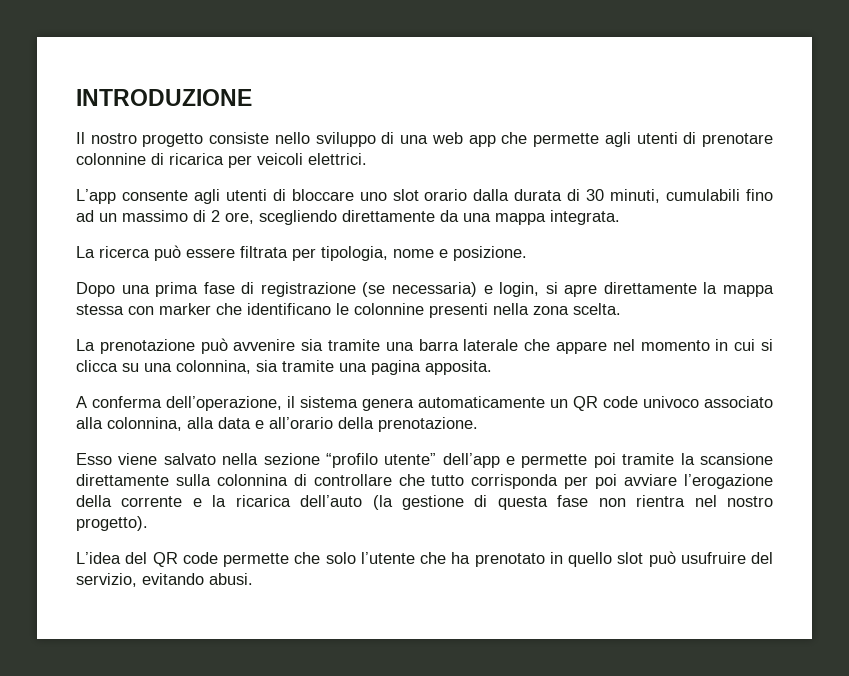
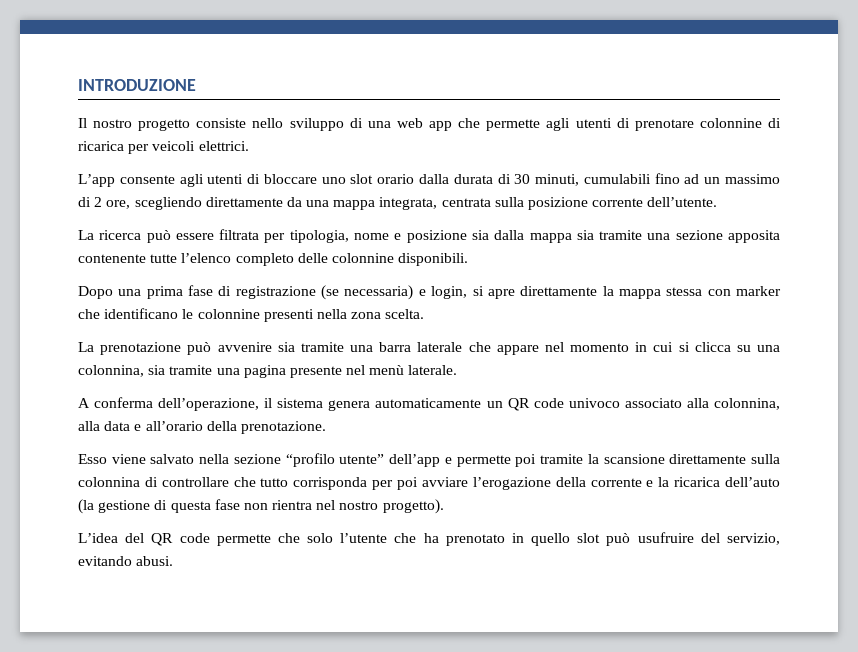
- L’app consente agli utenti di bloccare uno slot orario dalla durata di 30 minuti, cumulabili fino ad un massimo di 2 ore, scegliendo direttamente da una mappa integrata.
+ L’app consente agli utenti di bloccare uno slot orario dalla durata di 30 minuti, cumulabili fino ad un massimo di 2 ore, scegliendo direttamente da una mappa integrata, centrata sulla posizione corrente dell’utente.
- La ricerca può essere filtrata per tipologia, nome e posizione.
+ La ricerca può essere filtrata per tipologia, nome e posizione sia dalla mappa sia tramite una sezione apposita contenente tutte l’elenco completo delle colonnine disponibili.
- La prenotazione può avvenire sia tramite una barra laterale che appare nel momento in cui si clicca su una colonnina, sia tramite una pagina apposita.
+ La prenotazione può avvenire sia tramite una barra laterale che appare nel momento in cui si clicca su una colonnina, sia tramite una pagina presente nel menù laterale.

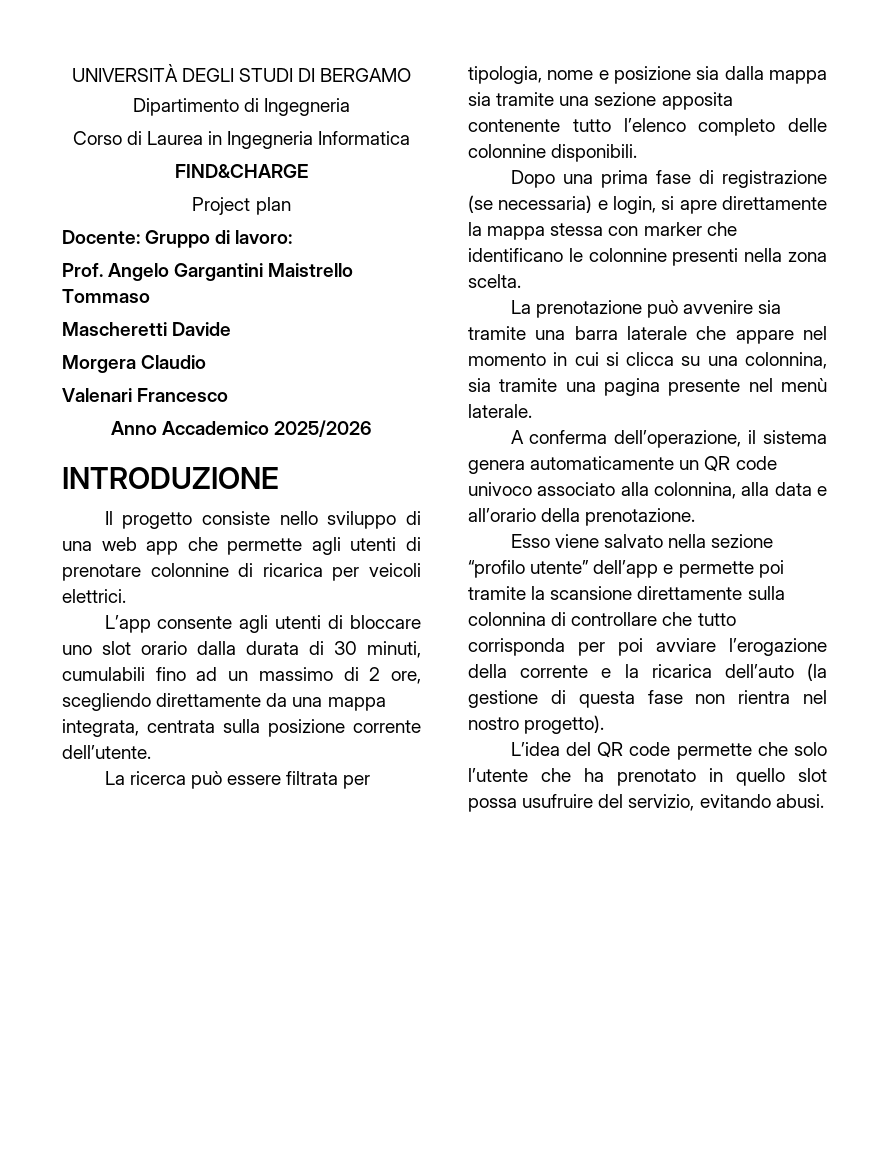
+ UNIVERSITÀ DEGLI STUDI DI BERGAMO
+ Dipartimento di Ingegneria
+ Corso di Laurea in Ingegneria Informatica
+ FIND&CHARGE
+ Project plan
+ Docente: Gruppo di lavoro:
+ Prof. Angelo Gargantini Maistrello Tommaso
+ Mascheretti Davide
+ Morgera Claudio
+ Valenari Francesco
+ Anno Accademico 2025/2026
- Il nostro progetto consiste nello sviluppo di una web app che permette agli utenti di prenotare colonnine di ricarica per veicoli elettrici.
+ Il progetto consiste nello sviluppo di una web app che permette agli utenti di prenotare colonnine di ricarica per veicoli elettrici.
- La ricerca può essere filtrata per tipologia, nome e posizione sia dalla mappa sia tramite una sezione apposita contenente tutte l’elenco completo delle colonnine disponibili.
+ La ricerca può essere filtrata per tipologia, nome e posizione sia dalla mappa sia tramite una sezione apposita contenente tutto l’elenco completo delle colonnine disponibili.
- L’idea del QR code permette che solo l’utente che ha prenotato in quello slot può usufruire del servizio, evitando abusi.
+ L’idea del QR code permette che solo l’utente che ha prenotato in quello slot possa usufruire del servizio, evitando abusi.

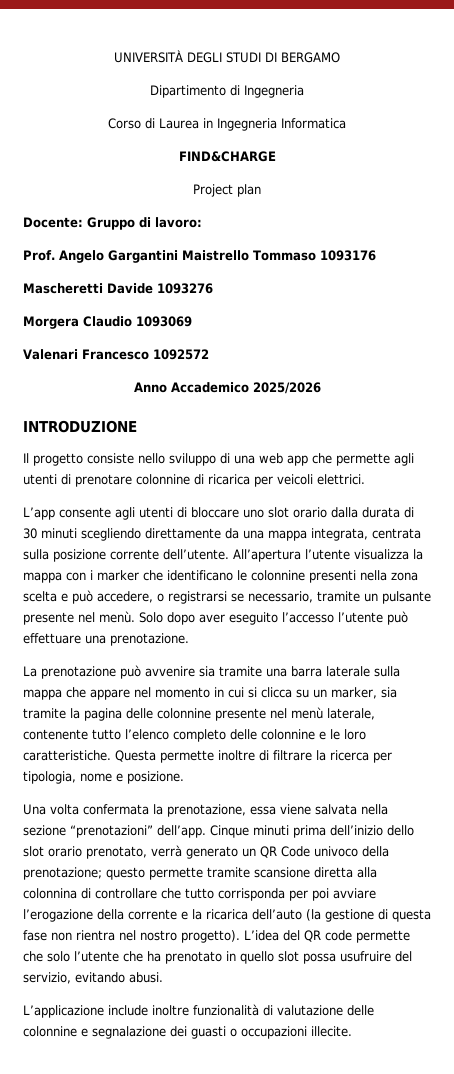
- Prof. Angelo Gargantini Maistrello Tommaso
+ Prof. Angelo Gargantini Maistrello Tommaso 1093176
- Mascheretti Davide
+ Mascheretti Davide 1093276
- Morgera Claudio
+ Morgera Claudio 1093069
- Valenari Francesco
+ Valenari Francesco 1092572
- L’app consente agli utenti di bloccare uno slot orario dalla durata di 30 minuti, cumulabili fino ad un massimo di 2 ore, scegliendo direttamente da una mappa integrata, centrata sulla posizione corrente dell’utente.
- La ricerca può essere filtrata per tipologia, nome e posizione sia dalla mappa sia tramite una sezione apposita contenente tutto l’elenco completo delle colonnine disponibili.
- Dopo una prima fase di registrazione (se necessaria) e login, si apre direttamente la mappa stessa con marker che identificano le colonnine presenti nella zona scelta.
+ L’app consente agli utenti di bloccare uno slot orario dalla durata di 30 minuti scegliendo direttamente da una mappa integrata, centrata sulla posizione corrente dell’utente. All’apertura l’utente visualizza la mappa con i marker che identificano le colonnine presenti nella zona scelta e può accedere, o registrarsi se necessario, tramite un pulsante presente nel menù. Solo dopo aver eseguito l’accesso l’utente può effettuare una prenotazione.
- La prenotazione può avvenire sia tramite una barra laterale che appare nel momento in cui si clicca su una colonnina, sia tramite una pagina presente nel menù laterale.
- A conferma dell’operazione, il sistema genera automaticamente un QR code univoco associato alla colonnina, alla data e all’orario della prenotazione.
- Esso viene salvato nella sezione “profilo utente” dell’app e permette poi tramite la scansione direttamente sulla colonnina di controllare che tutto corrisponda per poi avviare l’erogazione della corrente e la ricarica dell’auto (la gestione di questa fase non rientra nel nostro progetto).
- L’idea del QR code permette che solo l’utente che ha prenotato in quello slot possa usufruire del servizio, evitando abusi.
+ La prenotazione può avvenire sia tramite una barra laterale sulla mappa che appare nel momento in cui si clicca su un marker, sia tramite la pagina delle colonnine presente nel menù laterale, contenente tutto l’elenco completo delle colonnine e le loro caratteristiche. Questa permette inoltre di filtrare la ricerca per tipologia, nome e posizione.
+ Una volta confermata la prenotazione, essa viene salvata nella sezione “prenotazioni” dell’app. Cinque minuti prima dell’inizio dello slot orario prenotato, verrà generato un QR Code univoco della prenotazione; questo permette tramite scansione diretta alla colonnina di controllare che tutto corrisponda per poi avviare l’erogazione della corrente e la ricarica dell’auto (la gestione di questa fase non rientra nel nostro progetto). L’idea del QR code permette che solo l’utente che ha prenotato in quello slot possa usufruire del servizio, evitando abusi.
+ L’applicazione include inoltre funzionalità di valutazione delle colonnine e segnalazione dei guasti o occupazioni illecite.

